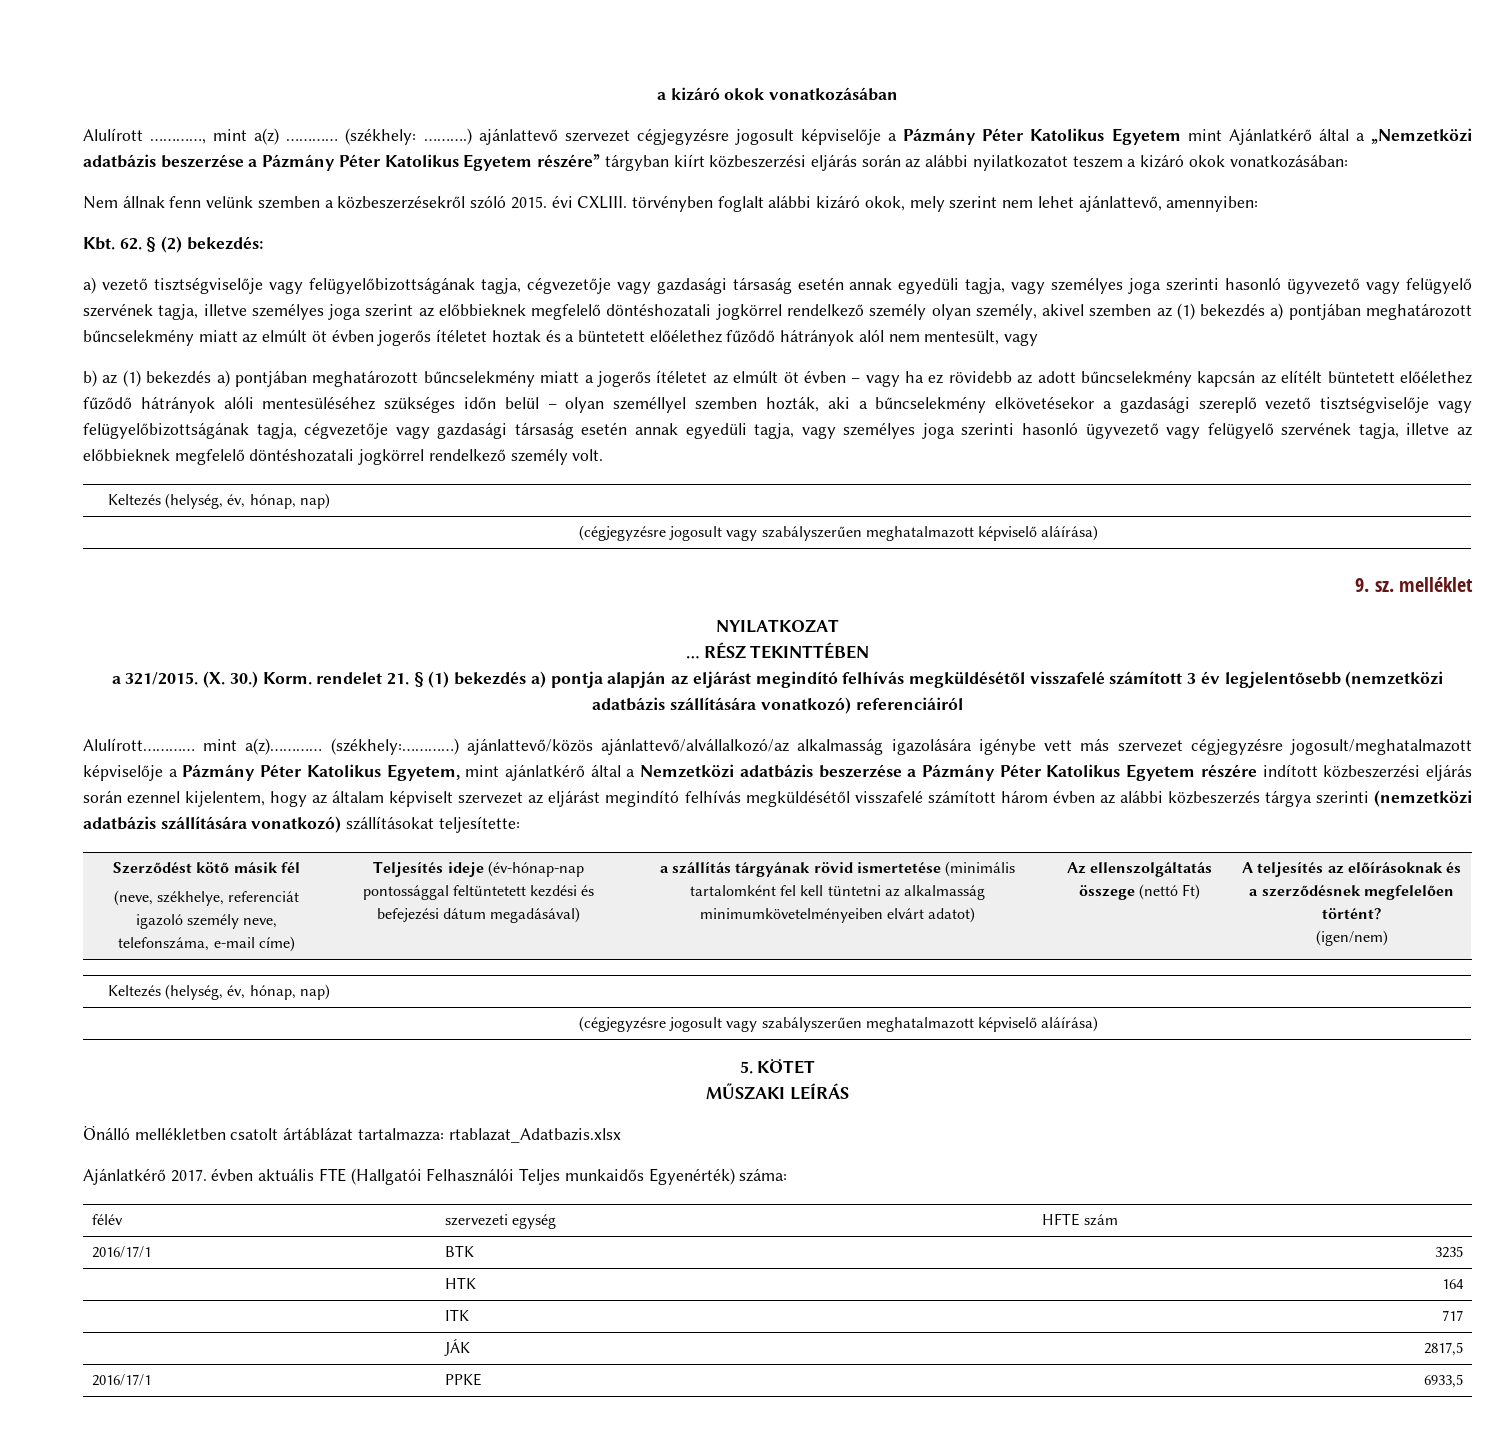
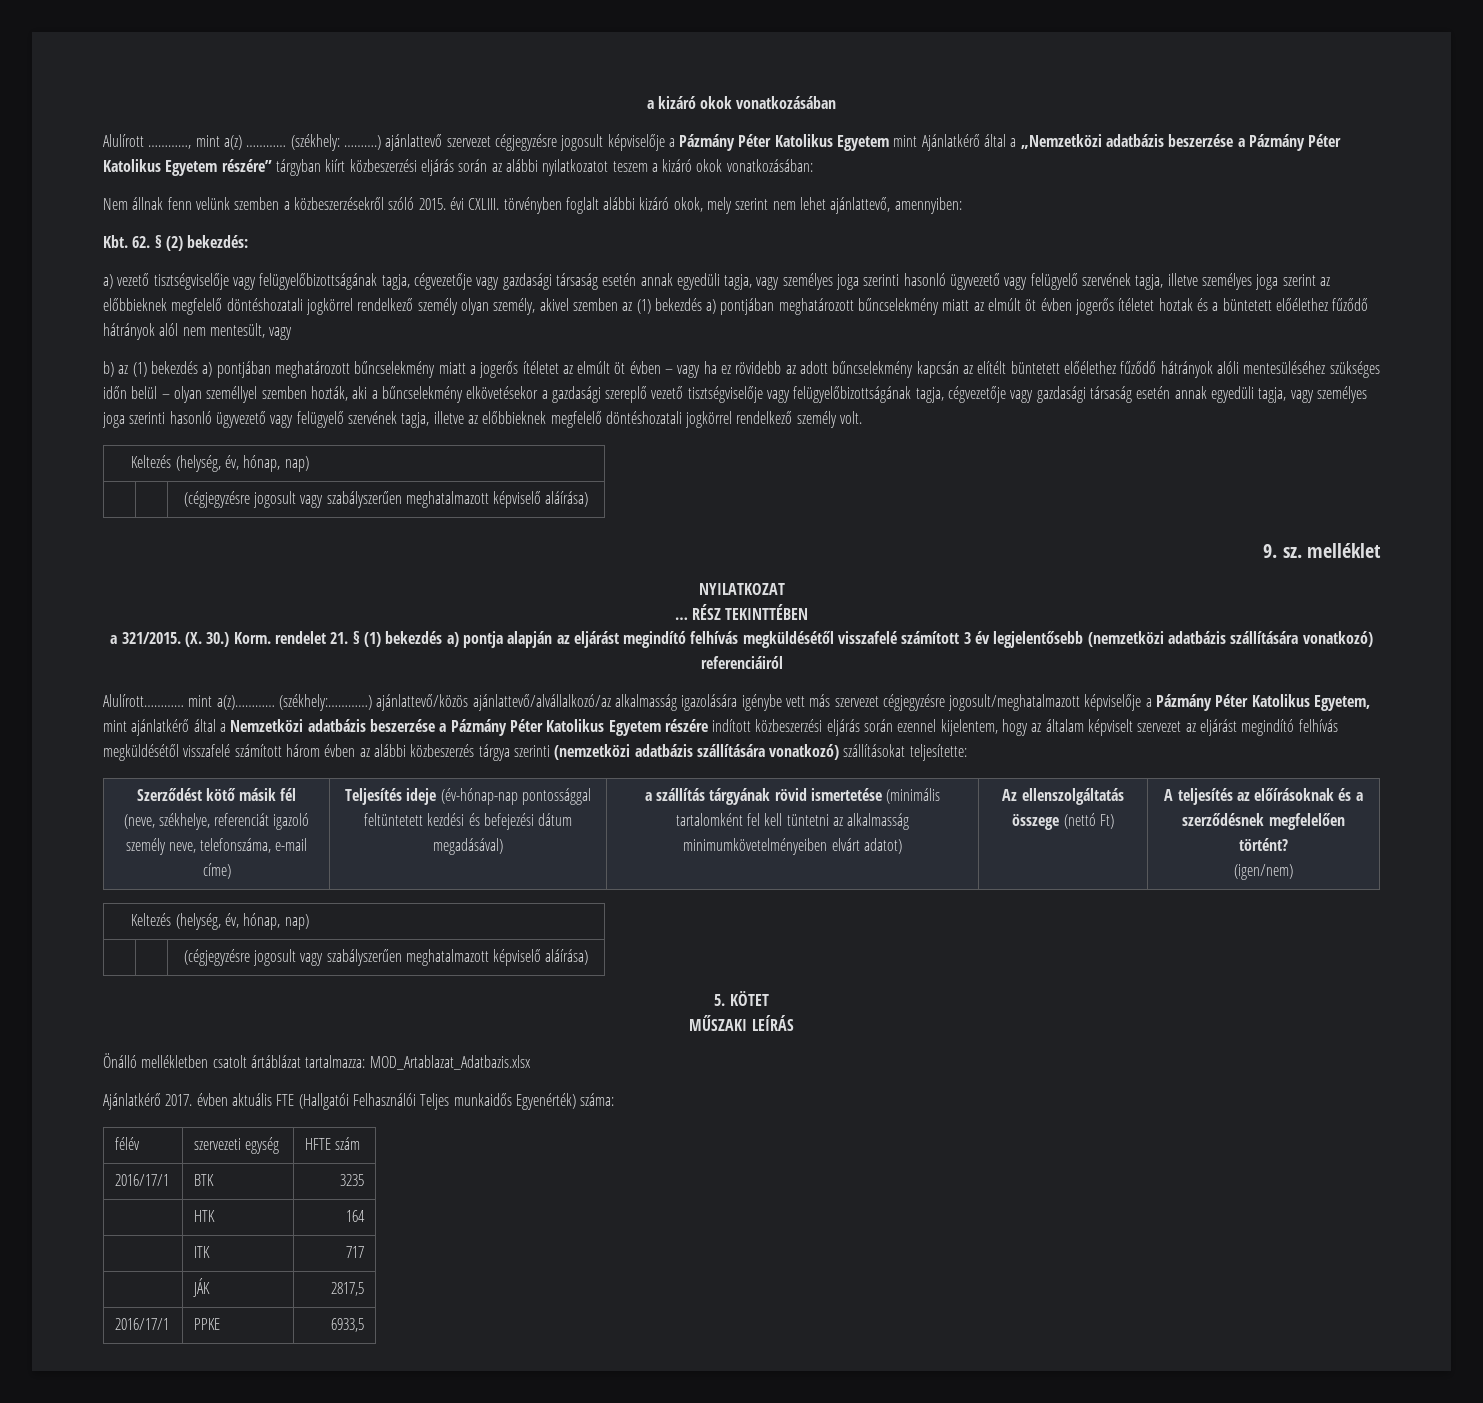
- Önálló mellékletben csatolt ártáblázat tartalmazza: rtablazat_Adatbazis.xlsx
+ Önálló mellékletben csatolt ártáblázat tartalmazza: MOD_Artablazat_Adatbazis.xlsx

